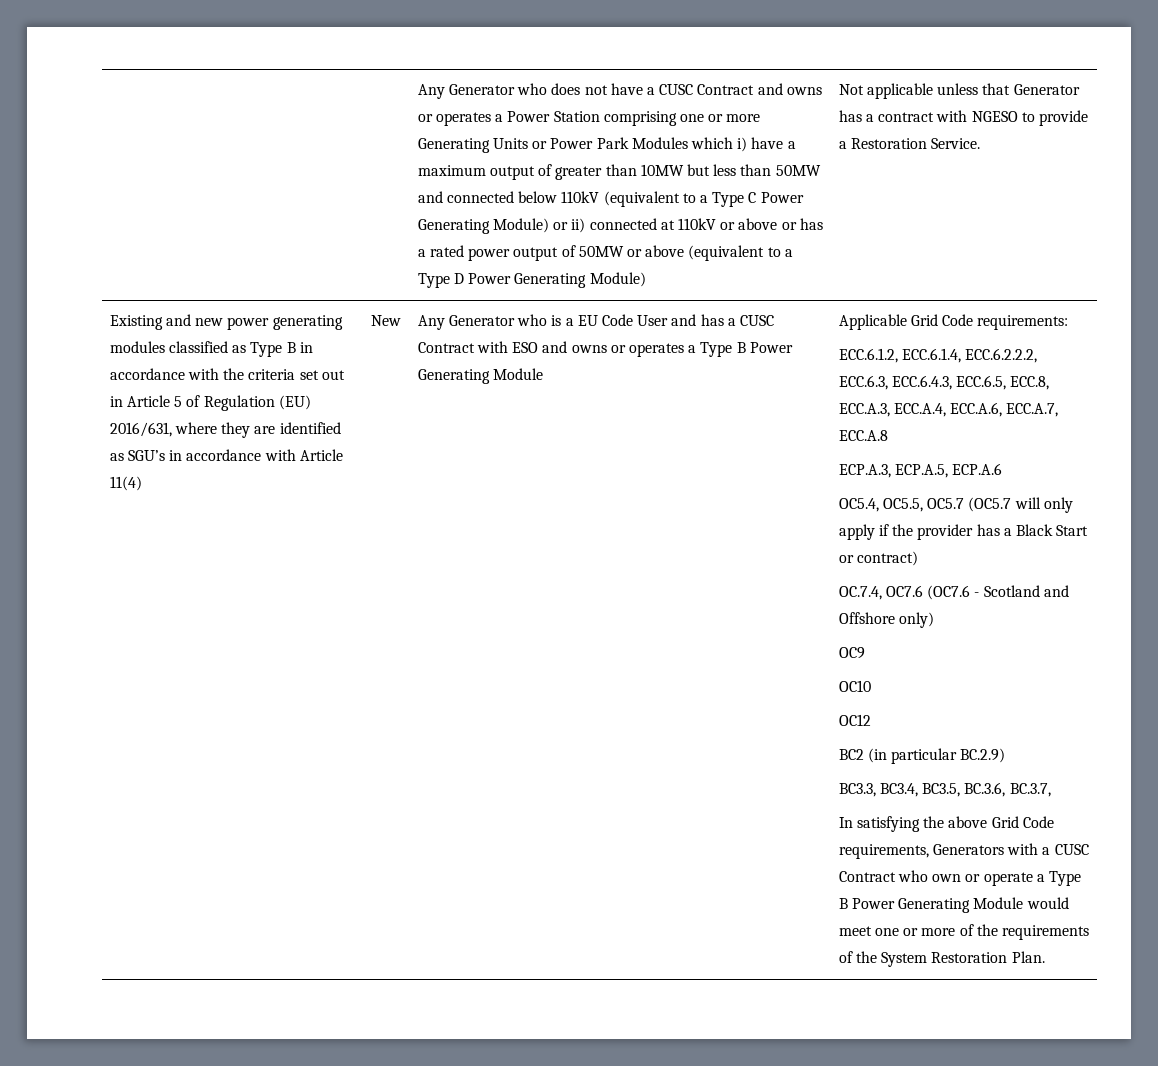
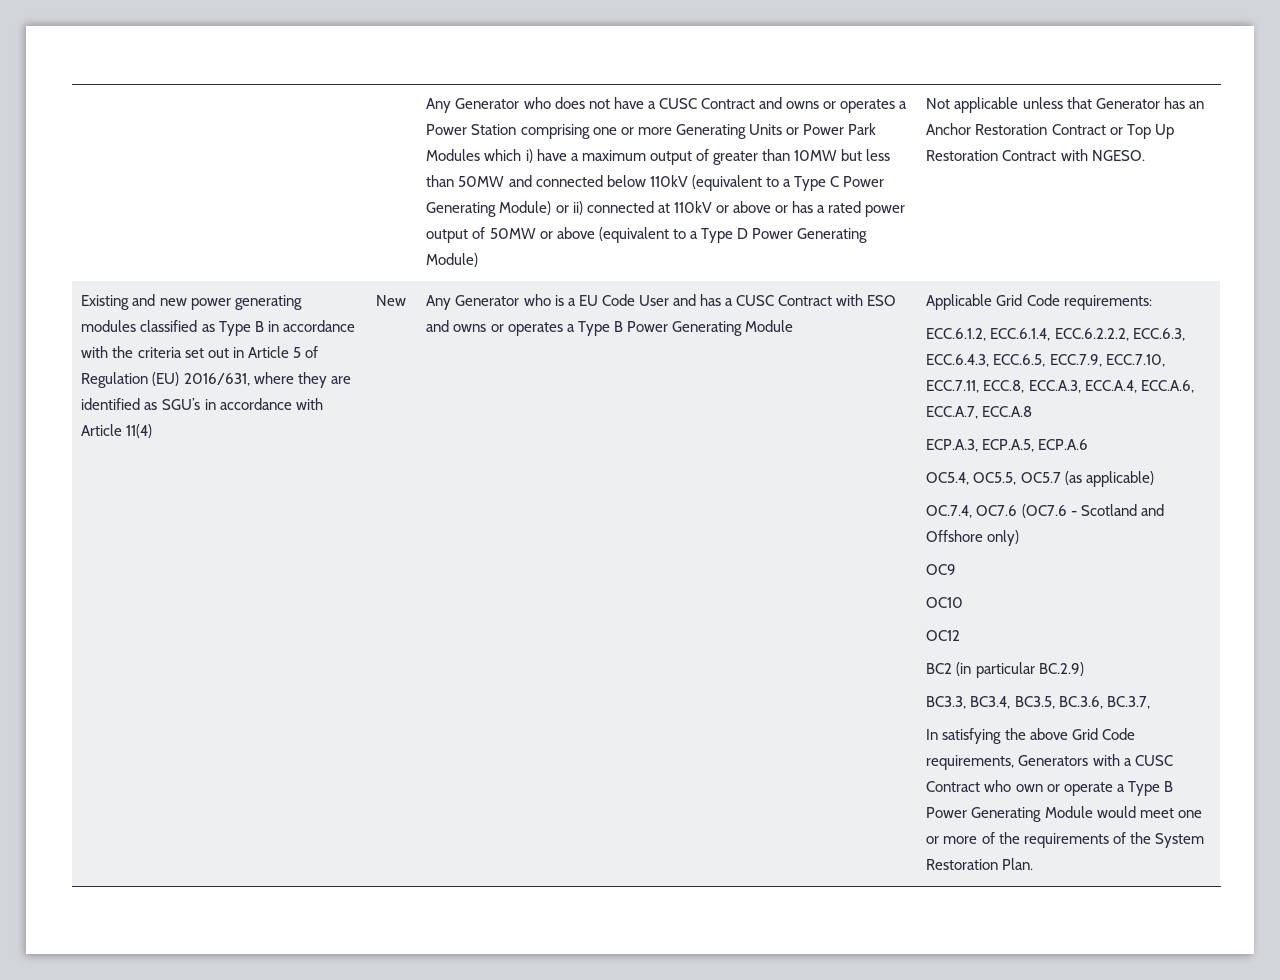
- Not applicable unless that Generator has a contract with NGESO to provide a Restoration Service.
+ Not applicable unless that Generator has an Anchor Restoration Contract or Top Up Restoration Contract with NGESO.
- ECC.6.1.2, ECC.6.1.4, ECC.6.2.2.2, ECC.6.3, ECC.6.4.3, ECC.6.5, ECC.8, ECC.A.3, ECC.A.4, ECC.A.6, ECC.A.7, ECC.A.8
+ ECC.6.1.2, ECC.6.1.4, ECC.6.2.2.2, ECC.6.3, ECC.6.4.3, ECC.6.5, ECC.7.9, ECC.7.10, ECC.7.11, ECC.8, ECC.A.3, ECC.A.4, ECC.A.6, ECC.A.7, ECC.A.8
- OC5.4, OC5.5, OC5.7 (OC5.7 will only apply if the provider has a Black Start or contract)
+ OC5.4, OC5.5, OC5.7 (as applicable)

